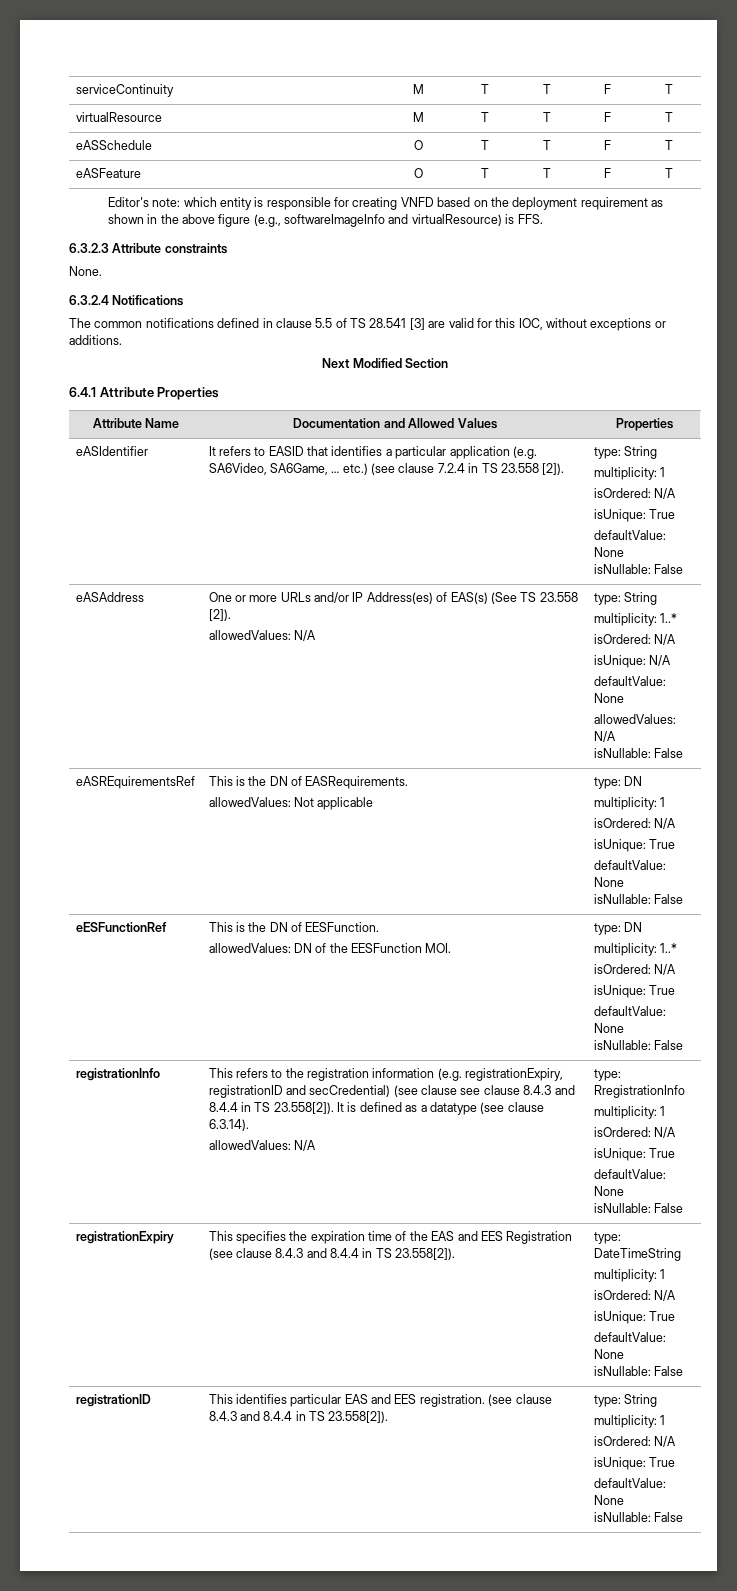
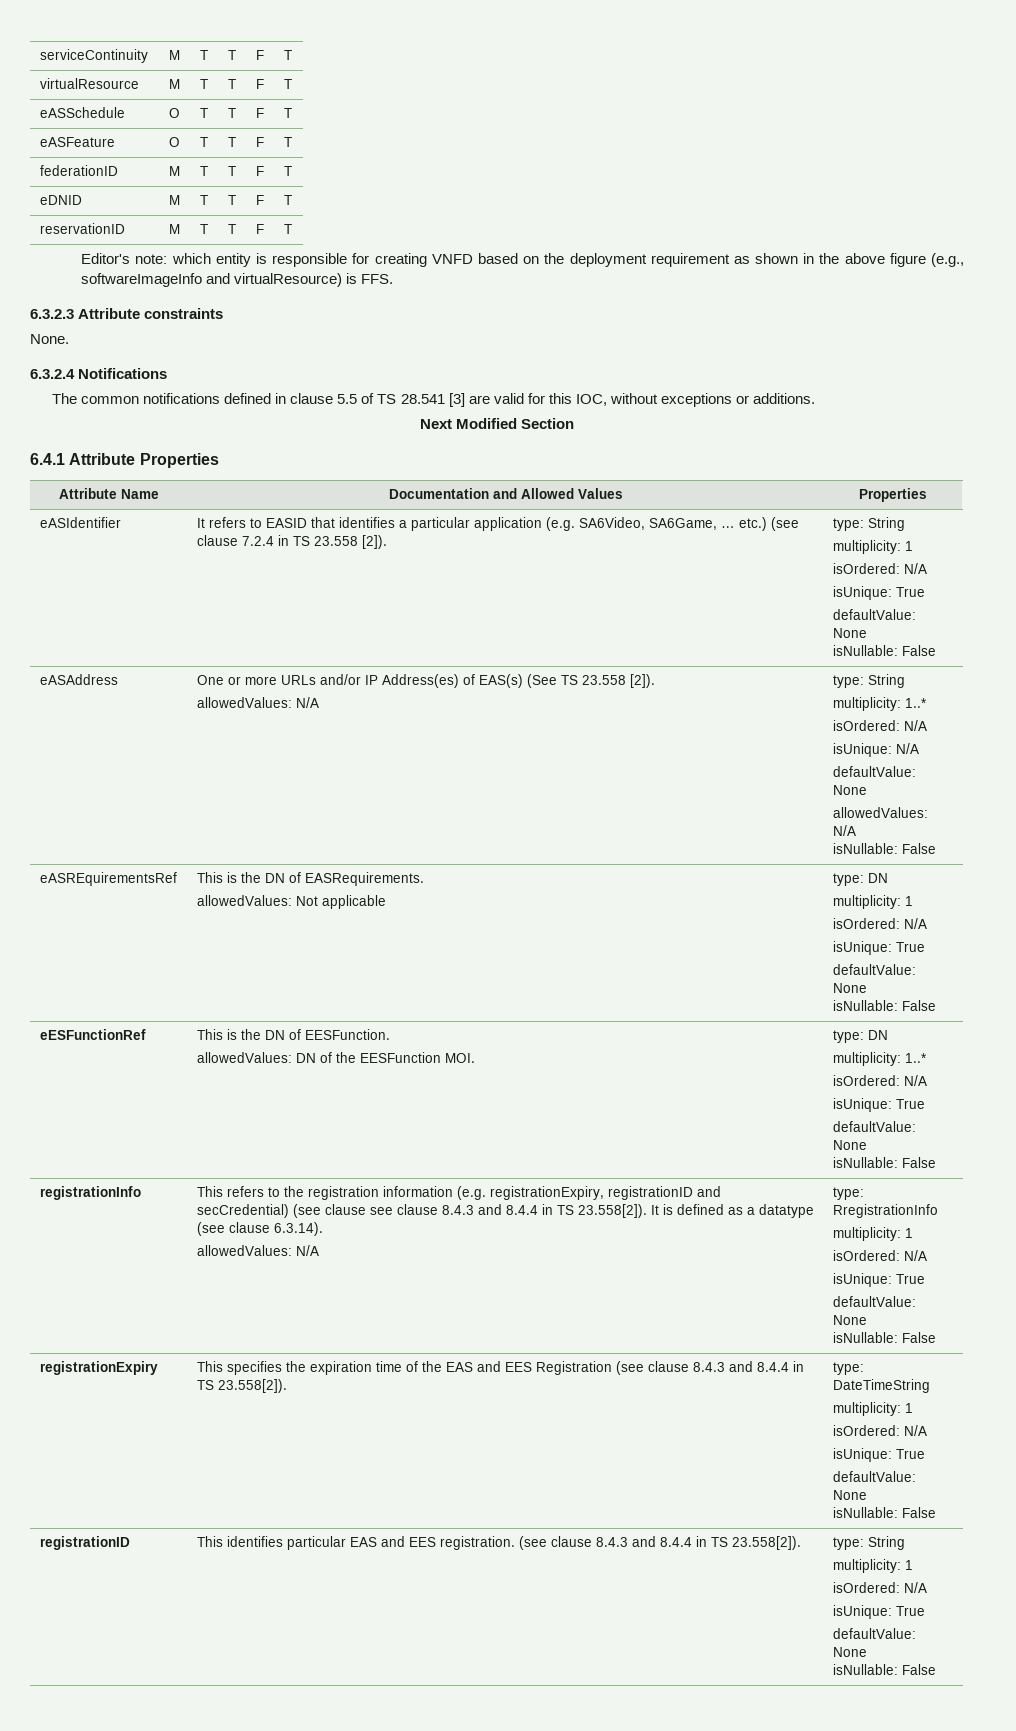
+ federationID | M | T | T | F | T
+ eDNID | M | T | T | F | T
+ reservationID | M | T | T | F | T

